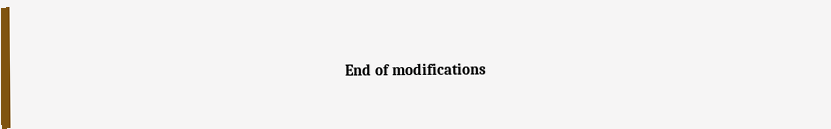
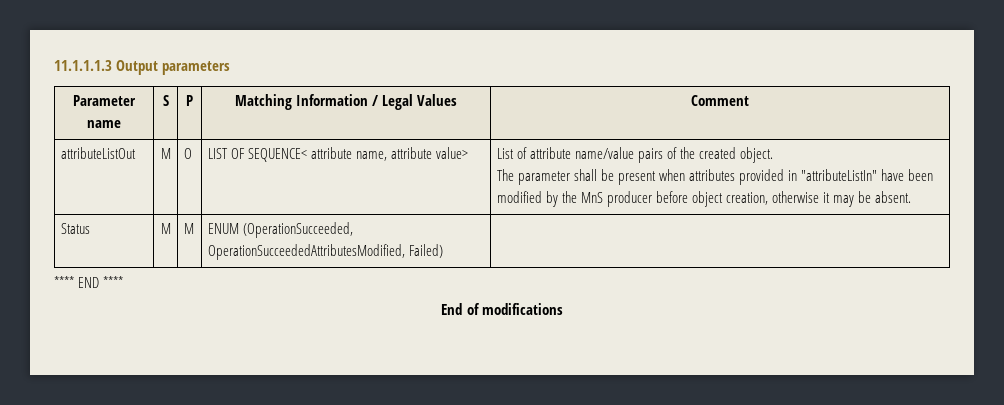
+ 11.1.1.1.3 Output parameters
+ Parameter name | S | P | Matching Information / Legal Values | Comment
+ attributeListOut | M | O | LIST OF SEQUENCE< attribute name, attribute value> | List of attribute name/value pairs of the created object.
+ The parameter shall be present when attributes provided in "attributeListIn" have been modified by the MnS producer before object creation, otherwise it may be absent.
+ Status | M | M | ENUM (OperationSucceeded, OperationSucceededAttributesModified, Failed) |
+ **** END ****

